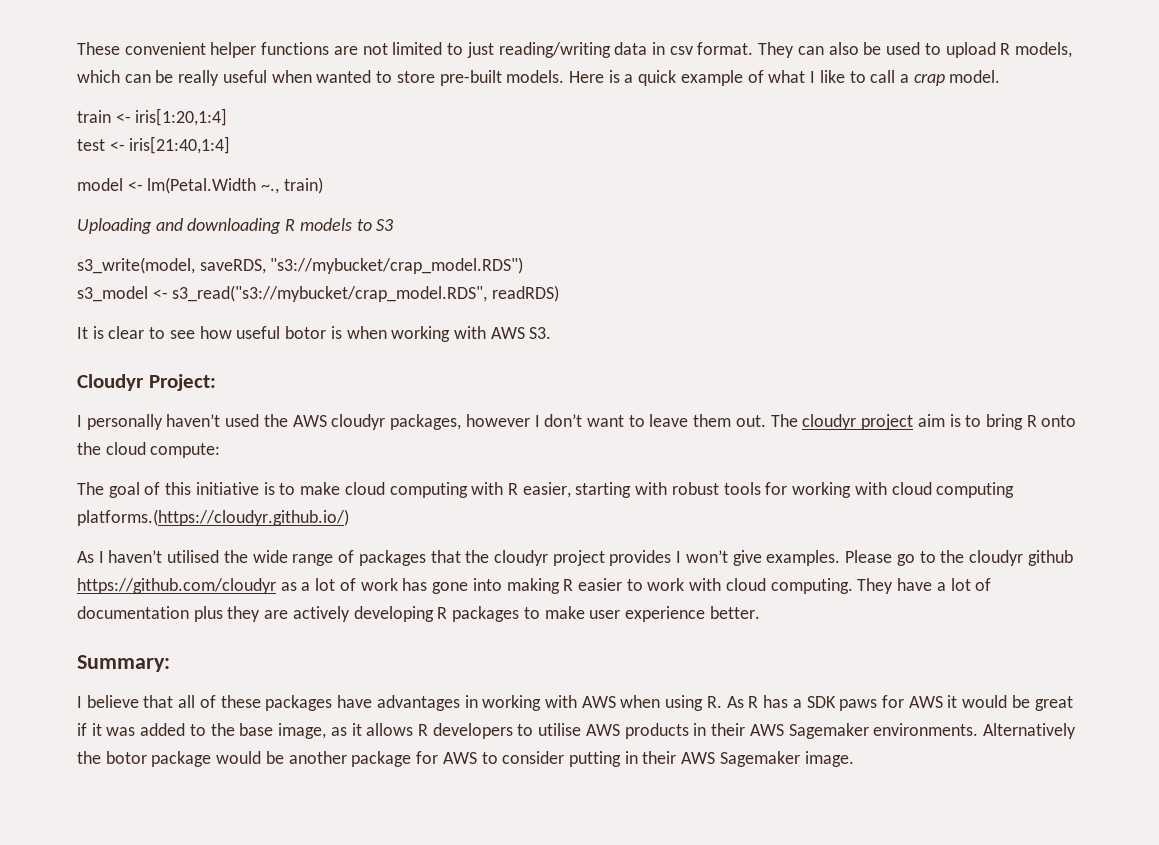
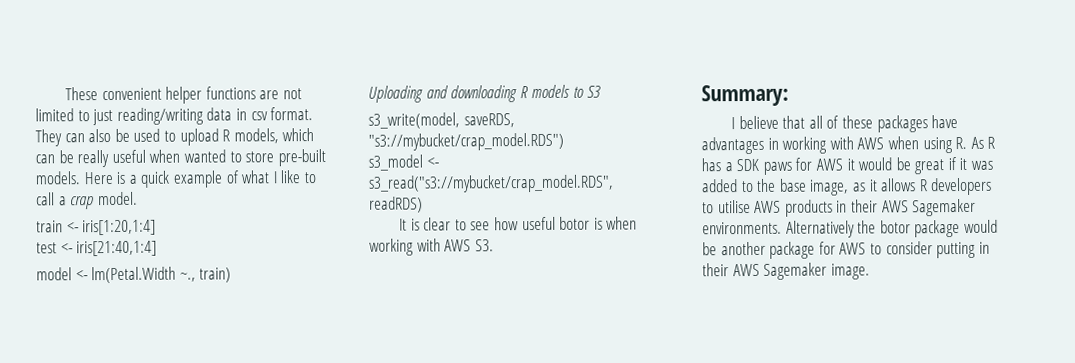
- Cloudyr Project:
- I personally haven’t used the AWS cloudyr packages, however I don’t want to leave them out. The cloudyr project aim is to bring R onto the cloud compute:
- The goal of this initiative is to make cloud computing with R easier, starting with robust tools for working with cloud computing platforms.(https://cloudyr.github.io/)
- As I haven’t utilised the wide range of packages that the cloudyr project provides I won’t give examples. Please go to the cloudyr github https://github.com/cloudyr as a lot of work has gone into making R easier to work with cloud computing. They have a lot of documentation plus they are actively developing R packages to make user experience better.

